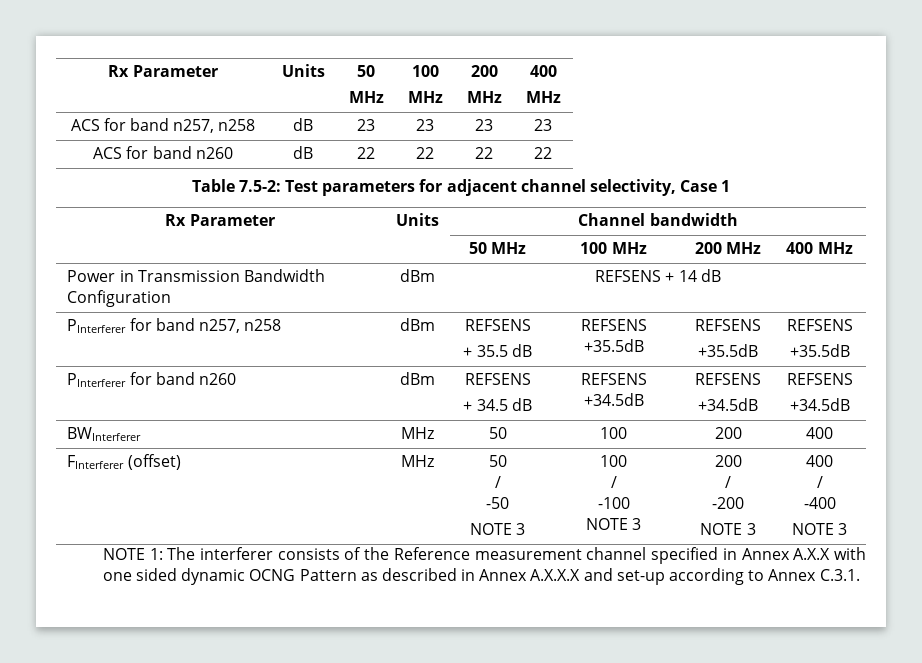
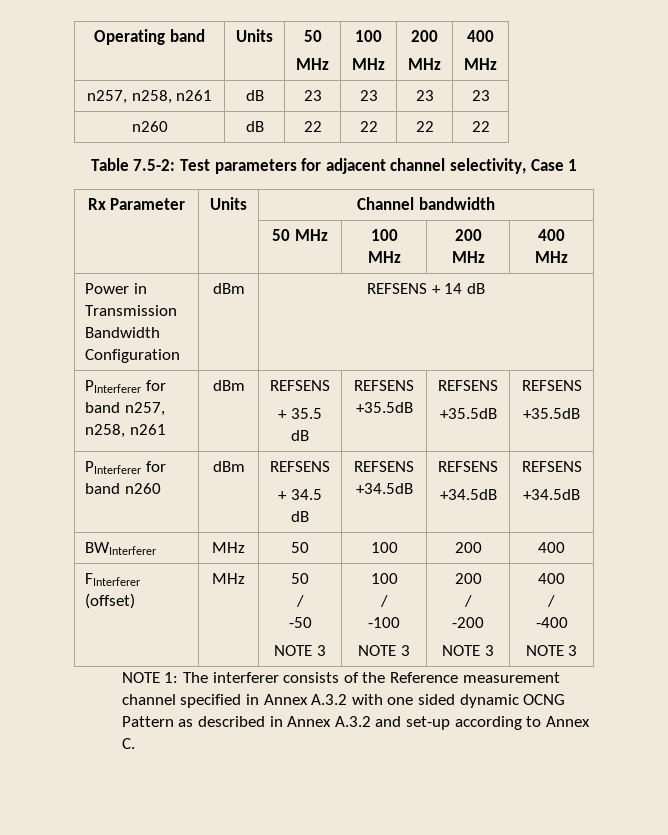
- Rx Parameter | Units | 50
+ Operating band | Units | 50
- ACS for band n257, n258 | dB | 23 | 23 | 23 | 23
+ n257, n258, n261 | dB | 23 | 23 | 23 | 23
- ACS for band n260 | dB | 22 | 22 | 22 | 22
+ n260 | dB | 22 | 22 | 22 | 22
- PInterferer for band n257, n258 | dBm | REFSENS
+ PInterferer for band n257, n258, n261 | dBm | REFSENS
- NOTE 1: The interferer consists of the Reference measurement channel specified in Annex A.X.X with one sided dynamic OCNG Pattern as described in Annex A.X.X.X and set-up according to Annex C.3.1.
+ NOTE 1: The interferer consists of the Reference measurement channel specified in Annex A.3.2 with one sided dynamic OCNG Pattern as described in Annex A.3.2 and set-up according to Annex C.

